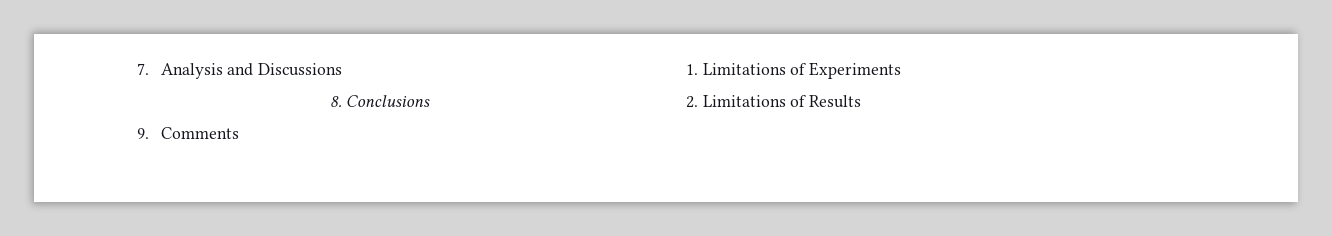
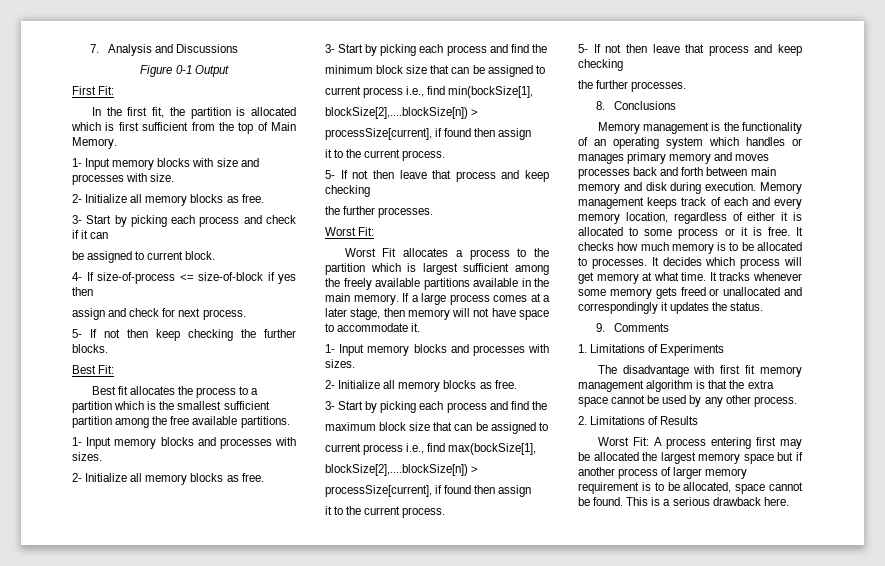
+ Figure 0-1 Output
+ First Fit:
+ In the first fit, the partition is allocated which is first sufficient from the top of Main Memory.
+ 1- Input memory blocks with size and processes with size.
+ 2- Initialize all memory blocks as free.
+ 3- Start by picking each process and check if it can
+ be assigned to current block.
+ 4- If size-of-process <= size-of-block if yes then
+ assign and check for next process.
+ 5- If not then keep checking the further blocks.
+ Best Fit:
+ Best fit allocates the process to a partition which is the smallest sufficient partition among the free available partitions.
+ 1- Input memory blocks and processes with sizes.
+ 2- Initialize all memory blocks as free.
+ 3- Start by picking each process and find the
+ minimum block size that can be assigned to
+ current process i.e., find min(bockSize[1],
+ blockSize[2],....blockSize[n]) >
+ processSize[current], if found then assign
+ it to the current process.
+ 5- If not then leave that process and keep checking
+ the further processes.
+ Worst Fit:
+ Worst Fit allocates a process to the partition which is largest sufficient among the freely available partitions available in the main memory. If a large process comes at a later stage, then memory will not have space to accommodate it.
+ 1- Input memory blocks and processes with sizes.
+ 2- Initialize all memory blocks as free.
+ 3- Start by picking each process and find the
+ maximum block size that can be assigned to
+ current process i.e., find max(bockSize[1],
+ blockSize[2],....blockSize[n]) >
+ processSize[current], if found then assign
+ it to the current process.
+ 5- If not then leave that process and keep checking
+ the further processes.
  8. Conclusions
+ Memory management is the functionality of an operating system which handles or manages primary memory and moves processes back and forth between main memory and disk during execution. Memory management keeps track of each and every memory location, regardless of either it is allocated to some process or it is free. It checks how much memory is to be allocated to processes. It decides which process will get memory at what time. It tracks whenever some memory gets freed or unallocated and correspondingly it updates the status.
+ The disadvantage with first fit memory management algorithm is that the extra space cannot be used by any other process.
  2. Limitations of Results
+ Worst Fit: A process entering first may be allocated the largest memory space but if another process of larger memory requirement is to be allocated, space cannot be found. This is a serious drawback here.

